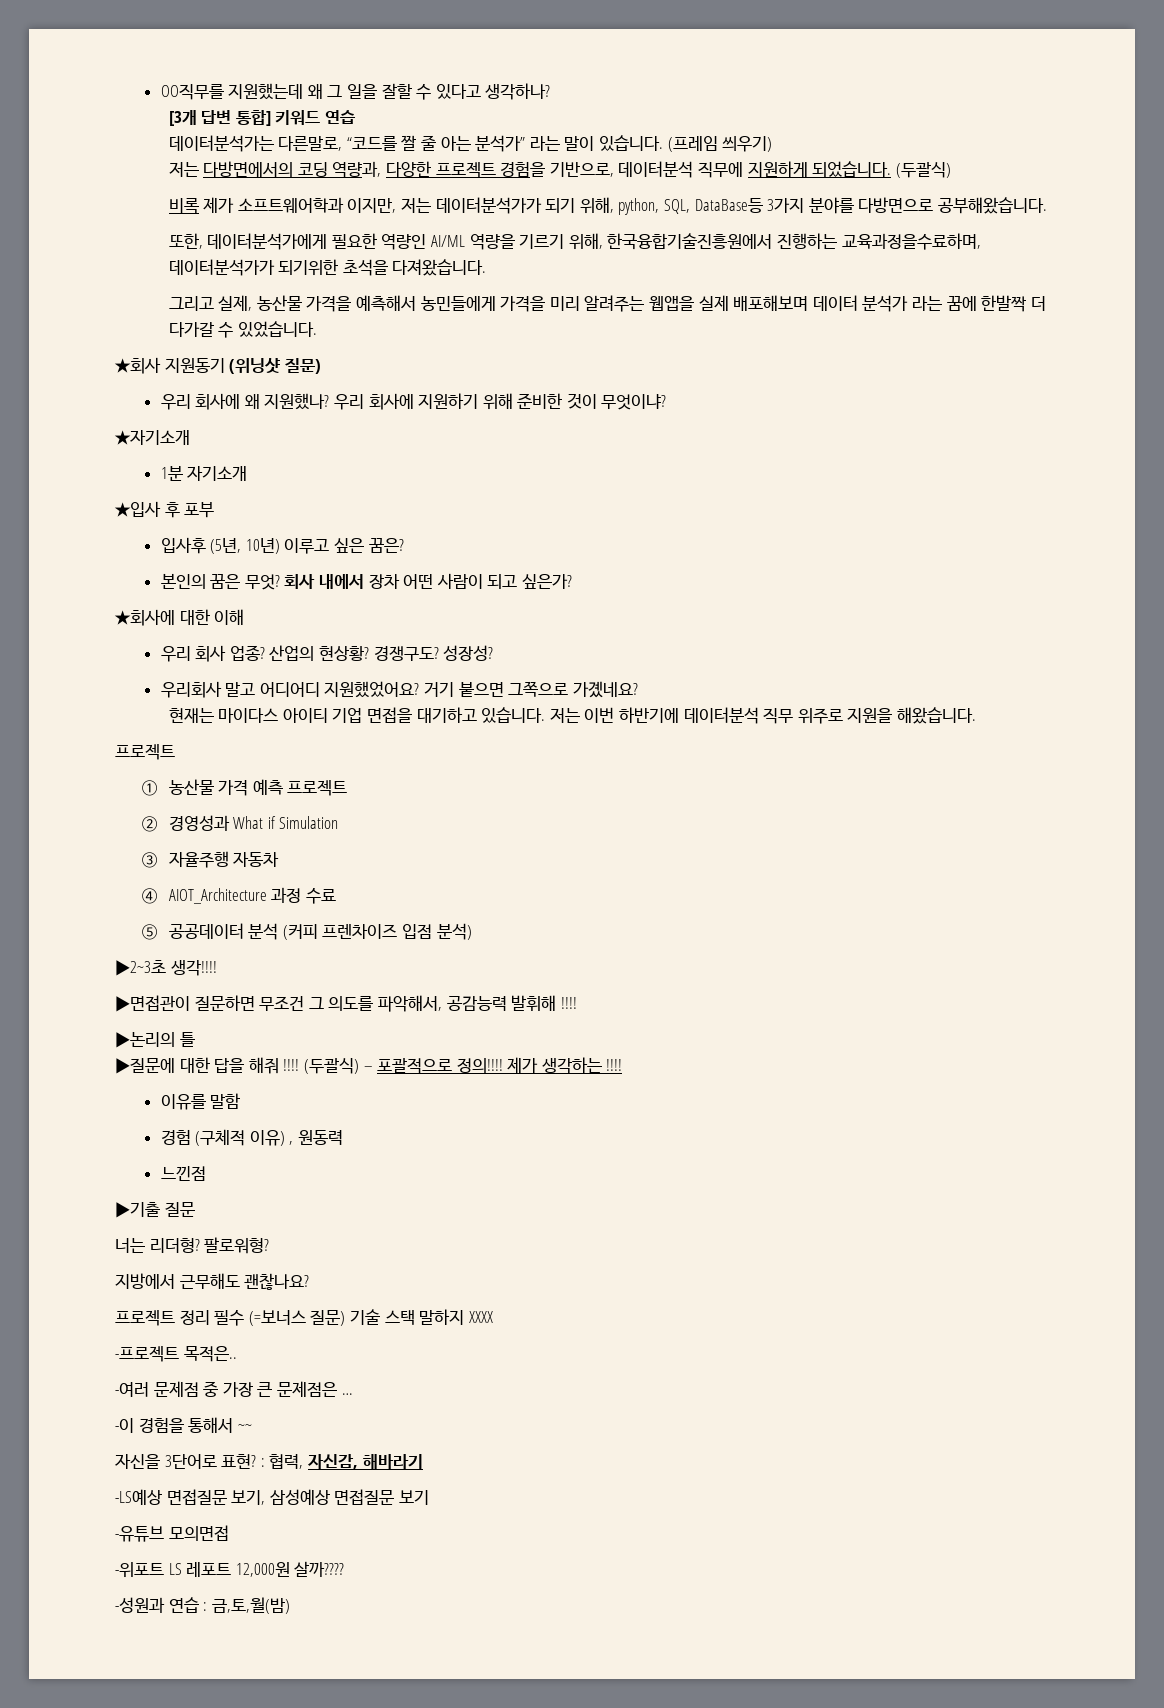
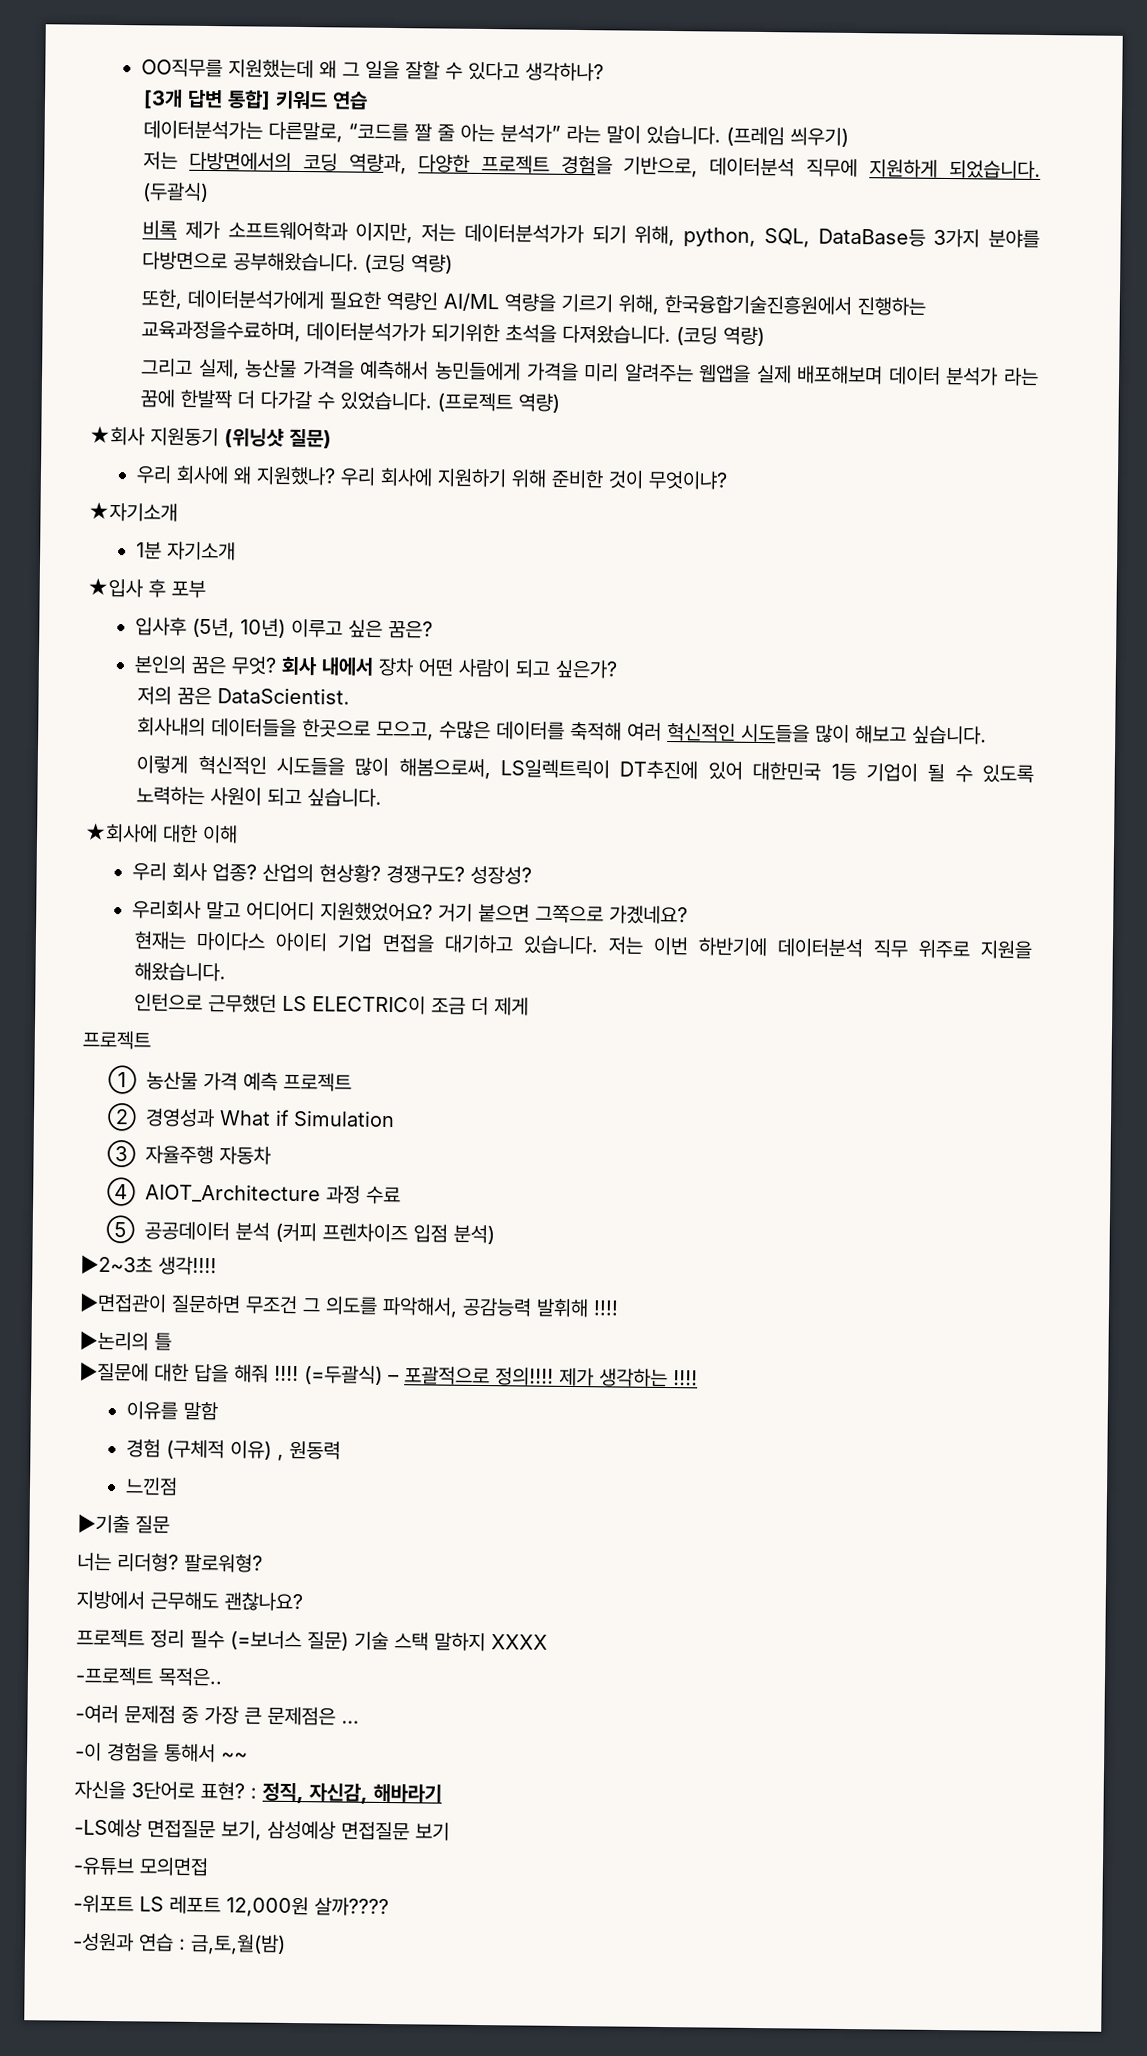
- 비록 제가 소프트웨어학과 이지만, 저는 데이터분석가가 되기 위해, python, SQL, DataBase등 3가지 분야를 다방면으로 공부해왔습니다.
+ 비록 제가 소프트웨어학과 이지만, 저는 데이터분석가가 되기 위해, python, SQL, DataBase등 3가지 분야를 다방면으로 공부해왔습니다. (코딩 역량)
- 또한, 데이터분석가에게 필요한 역량인 AI/ML 역량을 기르기 위해, 한국융합기술진흥원에서 진행하는 교육과정을수료하며, 데이터분석가가 되기위한 초석을 다져왔습니다.
+ 또한, 데이터분석가에게 필요한 역량인 AI/ML 역량을 기르기 위해, 한국융합기술진흥원에서 진행하는 교육과정을수료하며, 데이터분석가가 되기위한 초석을 다져왔습니다. (코딩 역량)
+ (프로젝트 역량)
+ 저의 꿈은 DataScientist.
+ 회사내의 데이터들을 한곳으로 모으고, 수많은 데이터를 축적해 여러 혁신적인 시도들을 많이 해보고 싶습니다.
+ 이렇게 혁신적인 시도들을 많이 해봄으로써, LS일렉트릭이 DT추진에 있어 대한민국 1등 기업이 될 수 있도록 노력하는 사원이 되고 싶습니다.
+ 인턴으로 근무했던 LS ELECTRIC이 조금 더 제게
- (두괄식) – 포괄적으로 정의!!!!
+ (=두괄식) – 포괄적으로 정의!!!!
- 자신을 3단어로 표현? : 협력, 자신감, 해바라기
+ 자신을 3단어로 표현? : 정직, 자신감, 해바라기

